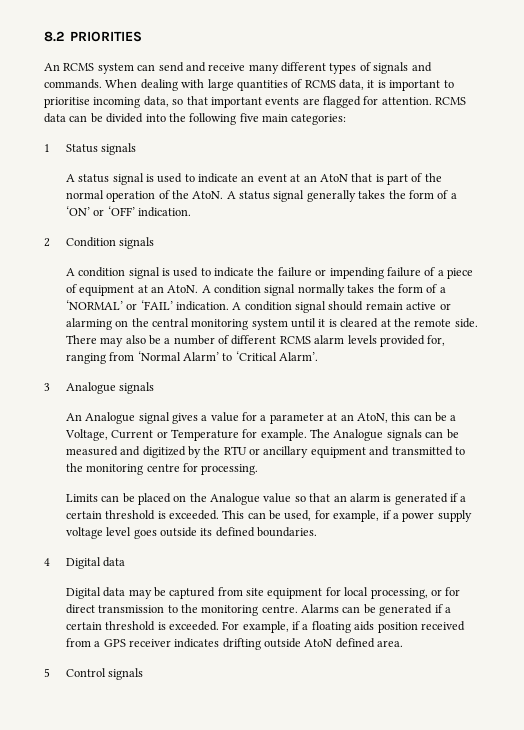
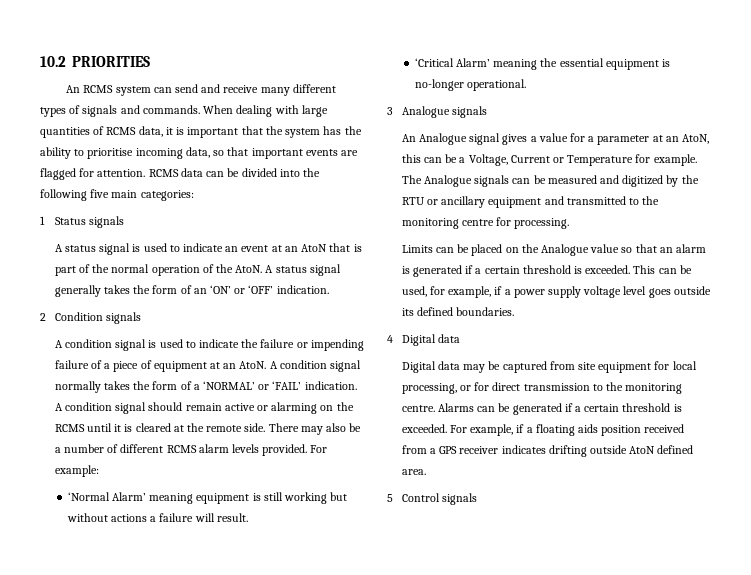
- 8.2 PRIORITIES
+ 10.2 PRIORITIES
- When dealing with large quantities of RCMS data, it is important to prioritise incoming data, so that important events are flagged for attention.
+ When dealing with large quantities of RCMS data, it is important that the system has the ability to prioritise incoming data, so that important events are flagged for attention.
- A status signal generally takes the form of a ‘ON’ or ‘OFF’ indication.
+ A status signal generally takes the form of an ‘ON’ or ‘OFF’ indication.
- A condition signal should remain active or alarming on the central monitoring system until it is cleared at the remote side.
+ A condition signal should remain active or alarming on the RCMS until it is cleared at the remote side.
- There may also be a number of different RCMS alarm levels provided for, ranging from ‘Normal Alarm’ to ‘Critical Alarm’.
+ There may also be a number of different RCMS alarm levels provided. For example:
+ ‘Normal Alarm’ meaning equipment is still working but without actions a failure will result.
+ ‘Critical Alarm’ meaning the essential equipment is no-longer operational.

